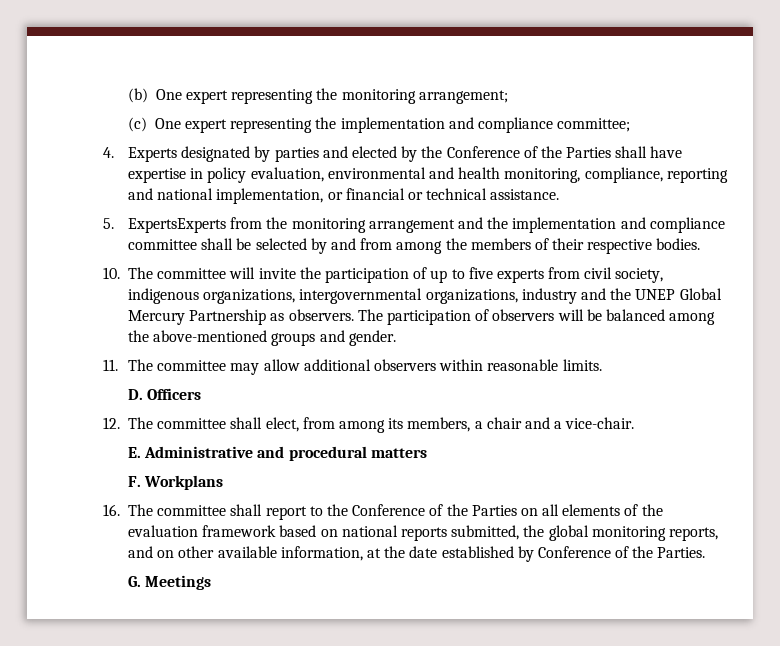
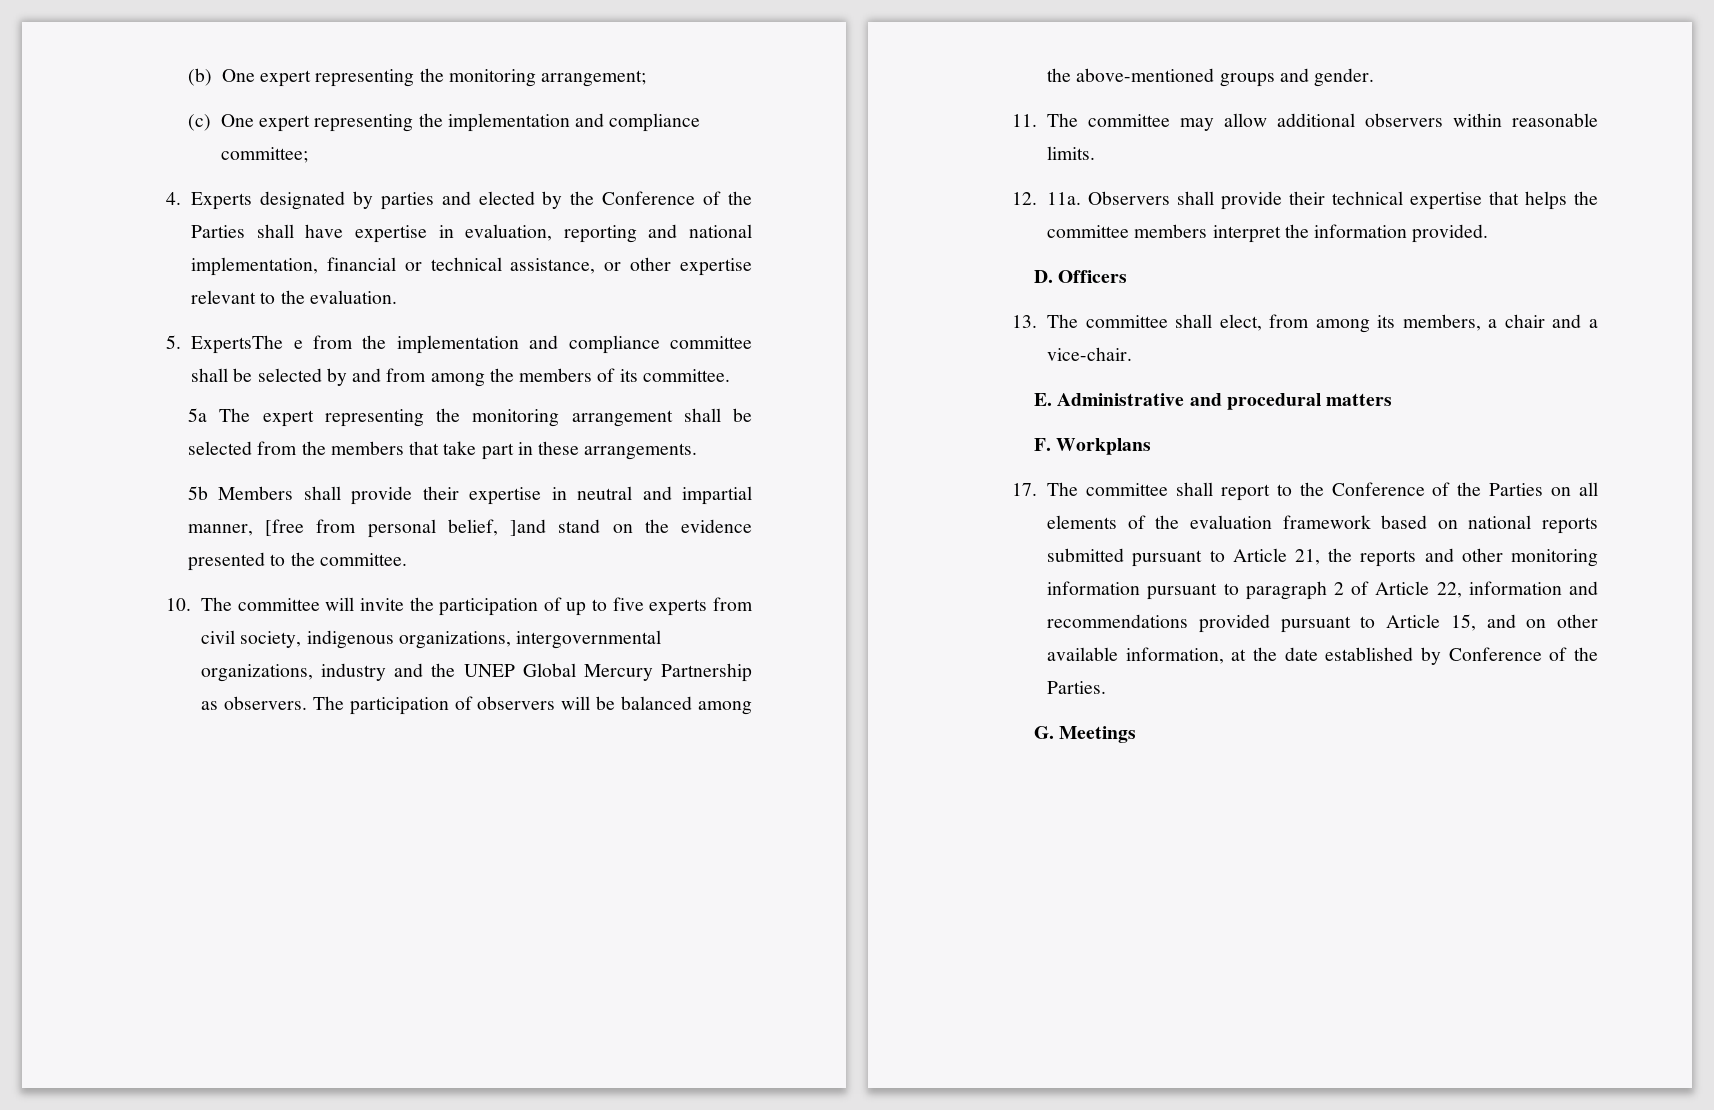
- 4. Experts designated by parties and elected by the Conference of the Parties shall have expertise in policy evaluation, environmental and health monitoring, compliance, reporting and national implementation, or financial or technical assistance.
- 5. ExpertsExperts from the monitoring arrangement and the implementation and compliance committee shall be selected by and from among the members of their respective bodies.
+ 4. Experts designated by parties and elected by the Conference of the Parties shall have expertise in evaluation, reporting and national implementation, financial or technical assistance, or other expertise relevant to the evaluation.
+ 5. ExpertsThe e from the implementation and compliance committee shall be selected by and from among the members of its committee.
+ 5a The expert representing the monitoring arrangement shall be selected from the members that take part in these arrangements.
+ 5b Members shall provide their expertise in neutral and impartial manner, [free from personal belief, ]and stand on the evidence presented to the committee.
+ 12. 11a. Observers shall provide their technical expertise that helps the committee members interpret the information provided.
- 12. The committee shall elect, from among its members, a chair and a vice-chair.
+ 13. The committee shall elect, from among its members, a chair and a vice-chair.
- 16. The committee shall report to the Conference of the Parties on all elements of the evaluation framework based on national reports submitted, the global monitoring reports, and on other available information, at the date established by Conference of the Parties.
+ 17. The committee shall report to the Conference of the Parties on all elements of the evaluation framework based on national reports submitted pursuant to Article 21, the reports and other monitoring information pursuant to paragraph 2 of Article 22, information and recommendations provided pursuant to Article 15, and on other available information, at the date established by Conference of the Parties.

